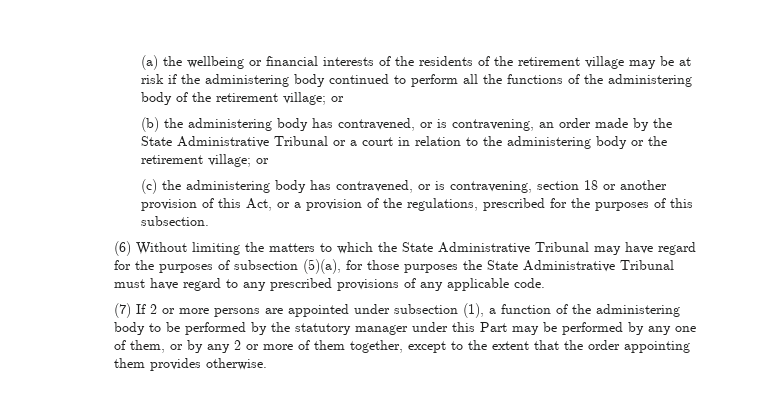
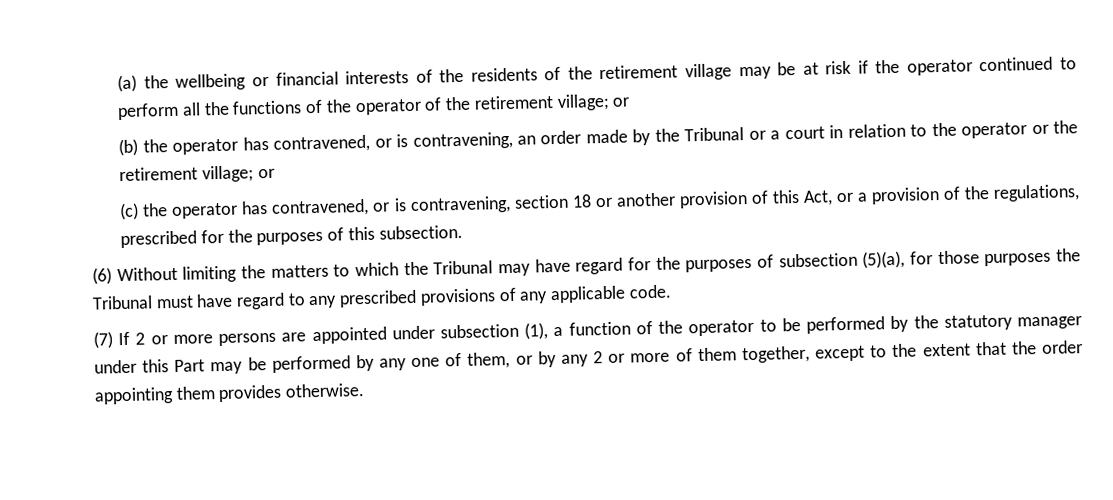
- (a) the wellbeing or financial interests of the residents of the retirement village may be at risk if the administering body continued to perform all the functions of the administering body of the retirement village; or
+ (a) the wellbeing or financial interests of the residents of the retirement village may be at risk if the operator continued to perform all the functions of the operator of the retirement village; or
- (b) the administering body has contravened, or is contravening, an order made by the State Administrative Tribunal or a court in relation to the administering body or the retirement village; or
+ (b) the operator has contravened, or is contravening, an order made by the Tribunal or a court in relation to the operator or the retirement village; or
- (c) the administering body has contravened, or is contravening, section 18 or another provision of this Act, or a provision of the regulations, prescribed for the purposes of this subsection.
+ (c) the operator has contravened, or is contravening, section 18 or another provision of this Act, or a provision of the regulations, prescribed for the purposes of this subsection.
- (6) Without limiting the matters to which the State Administrative Tribunal may have regard for the purposes of subsection (5)(a), for those purposes the State Administrative Tribunal must have regard to any prescribed provisions of any applicable code.
+ (6) Without limiting the matters to which the Tribunal may have regard for the purposes of subsection (5)(a), for those purposes the Tribunal must have regard to any prescribed provisions of any applicable code.
- (7) If 2 or more persons are appointed under subsection (1), a function of the administering body to be performed by the statutory manager under this Part may be performed by any one of them, or by any 2 or more of them together, except to the extent that the order appointing them provides otherwise.
+ (7) If 2 or more persons are appointed under subsection (1), a function of the operator to be performed by the statutory manager under this Part may be performed by any one of them, or by any 2 or more of them together, except to the extent that the order appointing them provides otherwise.

